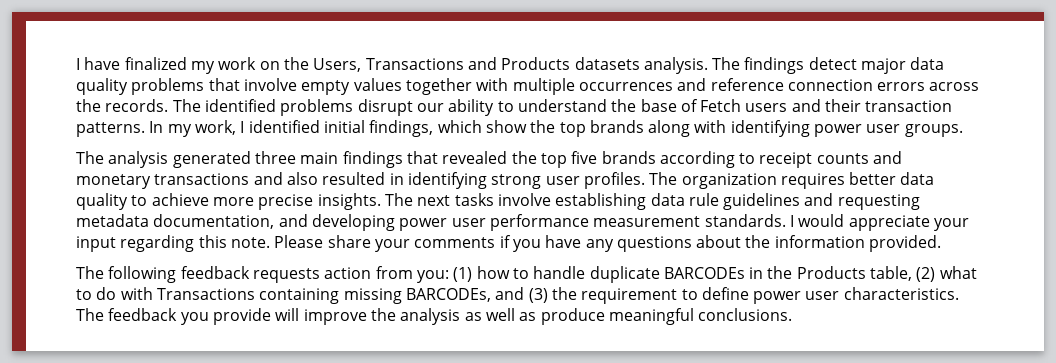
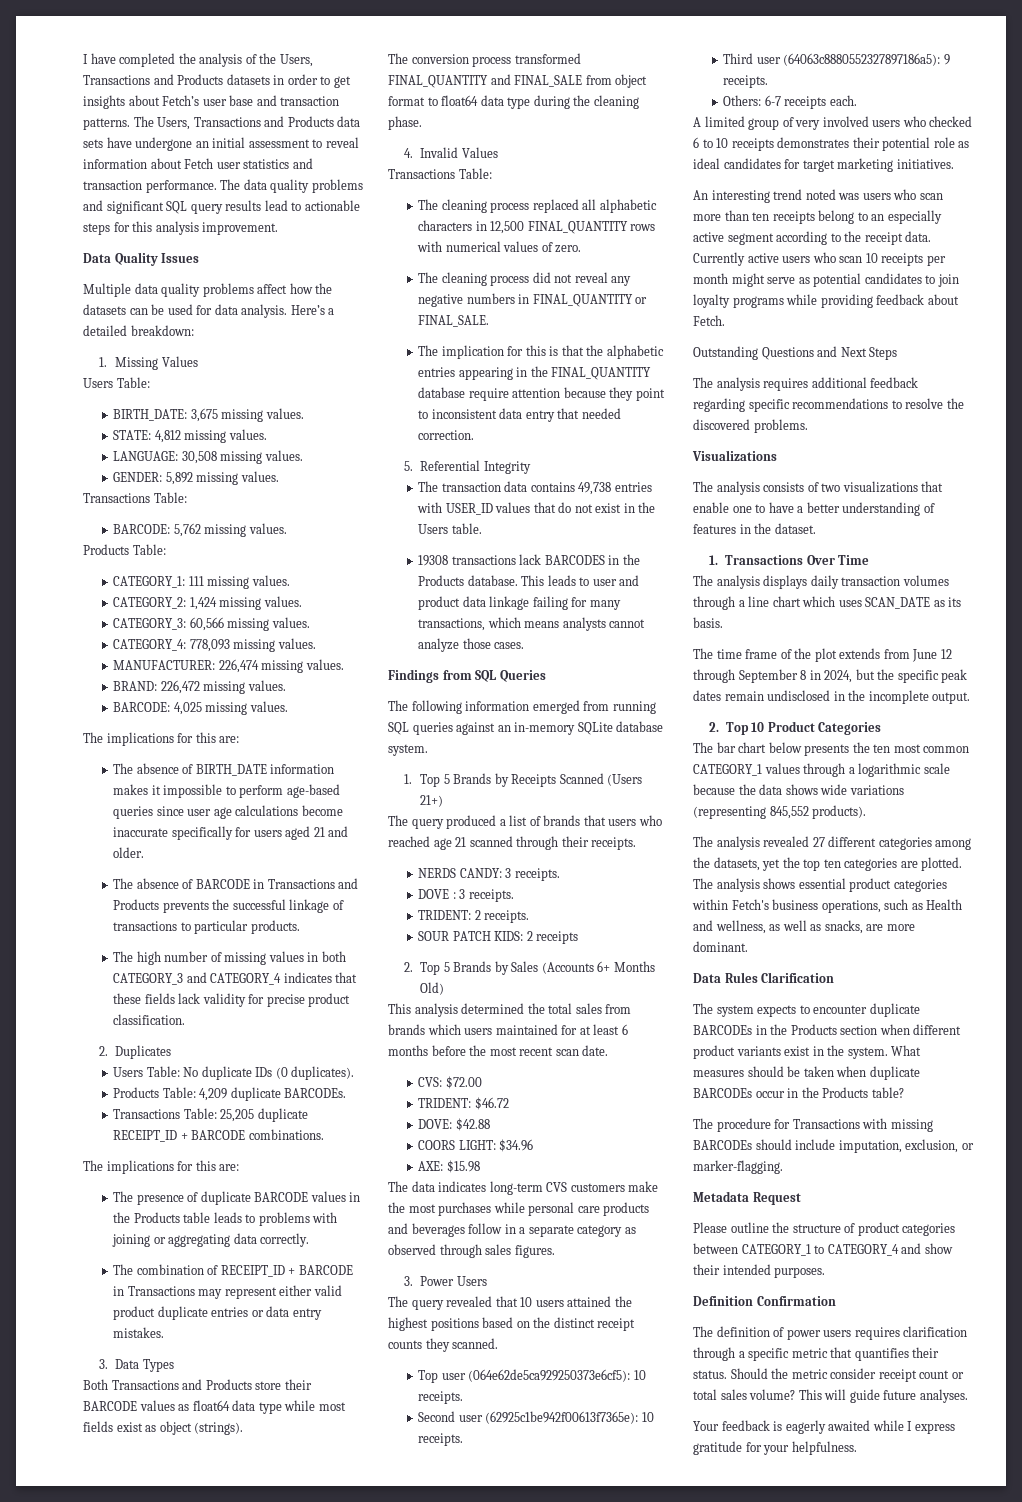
- I have finalized my work on the Users, Transactions and Products datasets analysis. The findings detect major data quality problems that involve empty values together with multiple occurrences and reference connection errors across the records. The identified problems disrupt our ability to understand the base of Fetch users and their transaction patterns. In my work, I identified initial findings, which show the top brands along with identifying power user groups.
- The analysis generated three main findings that revealed the top five brands according to receipt counts and monetary transactions and also resulted in identifying strong user profiles. The organization requires better data quality to achieve more precise insights. The next tasks involve establishing data rule guidelines and requesting metadata documentation, and developing power user performance measurement standards. I would appreciate your input regarding this note. Please share your comments if you have any questions about the information provided.
- The following feedback requests action from you: (1) how to handle duplicate BARCODEs in the Products table, (2) what to do with Transactions containing missing BARCODEs, and (3) the requirement to define power user characteristics. The feedback you provide will improve the analysis as well as produce meaningful conclusions.
+ I have completed the analysis of the Users, Transactions and Products datasets in order to get insights about Fetch’s user base and transaction patterns. The Users, Transactions and Products data sets have undergone an initial assessment to reveal information about Fetch user statistics and transaction performance. The data quality problems and significant SQL query results lead to actionable steps for this analysis improvement.
+ Data Quality Issues
+ Multiple data quality problems affect how the datasets can be used for data analysis. Here’s a detailed breakdown:
+ 1. Missing Values
+ Users Table:
+ BIRTH_DATE: 3,675 missing values.
+ STATE: 4,812 missing values.
+ LANGUAGE: 30,508 missing values.
+ GENDER: 5,892 missing values.
+ Transactions Table:
+ BARCODE: 5,762 missing values.
+ Products Table:
+ CATEGORY_1: 111 missing values.
+ CATEGORY_2: 1,424 missing values.
+ CATEGORY_3: 60,566 missing values.
+ CATEGORY_4: 778,093 missing values.
+ MANUFACTURER: 226,474 missing values.
+ BRAND: 226,472 missing values.
+ BARCODE: 4,025 missing values.
+ The implications for this are:
+ The absence of BIRTH_DATE information makes it impossible to perform age-based queries since user age calculations become inaccurate specifically for users aged 21 and older.
+ The absence of BARCODE in Transactions and Products prevents the successful linkage of transactions to particular products.
+ The high number of missing values in both CATEGORY_3 and CATEGORY_4 indicates that these fields lack validity for precise product classification.
+ 2. Duplicates
+ Users Table: No duplicate IDs (0 duplicates).
+ Products Table: 4,209 duplicate BARCODEs.
+ Transactions Table: 25,205 duplicate RECEIPT_ID + BARCODE combinations.
+ The implications for this are:
+ The presence of duplicate BARCODE values in the Products table leads to problems with joining or aggregating data correctly.
+ The combination of RECEIPT_ID + BARCODE in Transactions may represent either valid product duplicate entries or data entry mistakes.
+ 3. Data Types
+ Both Transactions and Products store their BARCODE values as float64 data type while most fields exist as object (strings).
+ The conversion process transformed FINAL_QUANTITY and FINAL_SALE from object format to float64 data type during the cleaning phase.
+ 4. Invalid Values
+ Transactions Table:
+ The cleaning process replaced all alphabetic characters in 12,500 FINAL_QUANTITY rows with numerical values of zero.
+ The cleaning process did not reveal any negative numbers in FINAL_QUANTITY or FINAL_SALE.
+ The implication for this is that the alphabetic entries appearing in the FINAL_QUANTITY database require attention because they point to inconsistent data entry that needed correction.
+ 5. Referential Integrity
+ The transaction data contains 49,738 entries with USER_ID values that do not exist in the Users table.
+ 19308 transactions lack BARCODES in the Products database. This leads to user and product data linkage failing for many transactions, which means analysts cannot analyze those cases.
+ Findings from SQL Queries
+ The following information emerged from running SQL queries against an in-memory SQLite database system.
+ 1. Top 5 Brands by Receipts Scanned (Users 21+)
+ The query produced a list of brands that users who reached age 21 scanned through their receipts.
+ NERDS CANDY: 3 receipts.
+ DOVE : 3 receipts.
+ TRIDENT: 2 receipts.
+ SOUR PATCH KIDS: 2 receipts
+ 2. Top 5 Brands by Sales (Accounts 6+ Months Old)
+ This analysis determined the total sales from brands which users maintained for at least 6 months before the most recent scan date.
+ CVS: $72.00
+ TRIDENT: $46.72
+ DOVE: $42.88
+ COORS LIGHT: $34.96
+ AXE: $15.98
+ The data indicates long-term CVS customers make the most purchases while personal care products and beverages follow in a separate category as observed through sales figures.
+ 3. Power Users
+ The query revealed that 10 users attained the highest positions based on the distinct receipt counts they scanned.
+ Top user (064e62de5ca929250373e6cf5): 10 receipts.
+ Second user (62925c1be942f00613f7365e): 10 receipts.
+ Third user (64063c8880552327897186a5): 9 receipts.
+ Others: 6-7 receipts each.
+ A limited group of very involved users who checked 6 to 10 receipts demonstrates their potential role as ideal candidates for target marketing initiatives.
+ An interesting trend noted was users who scan more than ten receipts belong to an especially active segment according to the receipt data. Currently active users who scan 10 receipts per month might serve as potential candidates to join loyalty programs while providing feedback about Fetch.
+ Outstanding Questions and Next Steps
+ The analysis requires additional feedback regarding specific recommendations to resolve the discovered problems.
+ Visualizations
+ The analysis consists of two visualizations that enable one to have a better understanding of features in the dataset.
+ 1. Transactions Over Time
+ The analysis displays daily transaction volumes through a line chart which uses SCAN_DATE as its basis.
+ The time frame of the plot extends from June 12 through September 8 in 2024, but the specific peak dates remain undisclosed in the incomplete output.
+ 2. Top 10 Product Categories
+ The bar chart below presents the ten most common CATEGORY_1 values through a logarithmic scale because the data shows wide variations (representing 845,552 products).
+ The analysis revealed 27 different categories among the datasets, yet the top ten categories are plotted. The analysis shows essential product categories within Fetch's business operations, such as Health and wellness, as well as snacks, are more dominant.
+ Data Rules Clarification
+ The system expects to encounter duplicate BARCODEs in the Products section when different product variants exist in the system. What measures should be taken when duplicate BARCODEs occur in the Products table?
+ The procedure for Transactions with missing BARCODEs should include imputation, exclusion, or marker-flagging.
+ Metadata Request
+ Please outline the structure of product categories between CATEGORY_1 to CATEGORY_4 and show their intended purposes.
+ Definition Confirmation
+ The definition of power users requires clarification through a specific metric that quantifies their status. Should the metric consider receipt count or total sales volume? This will guide future analyses.
+ Your feedback is eagerly awaited while I express gratitude for your helpfulness.

